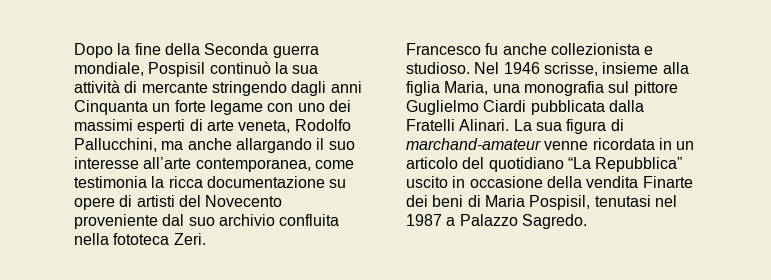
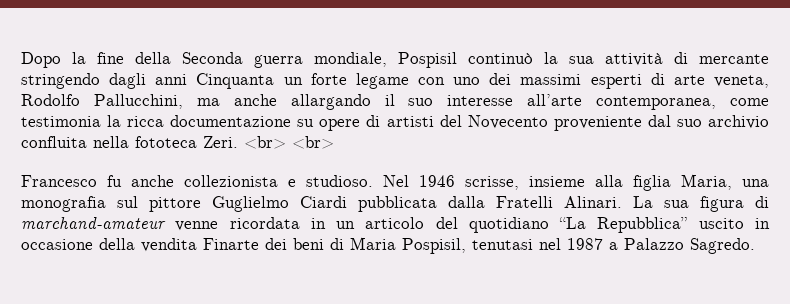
+ <br> <br>

